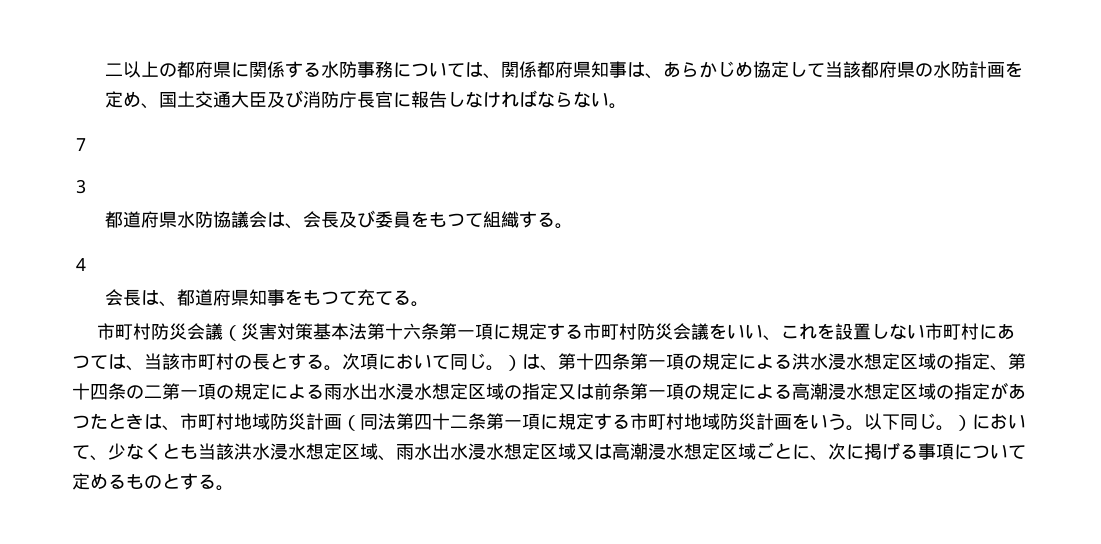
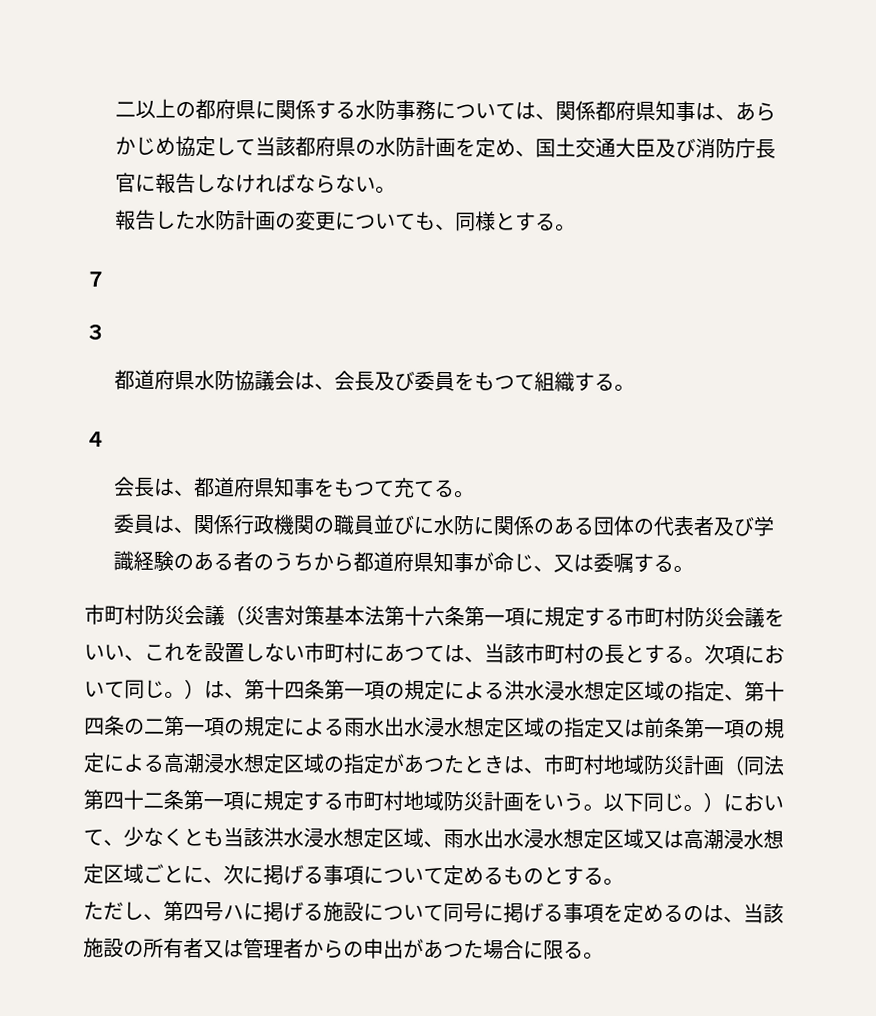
+ 報告した水防計画の変更についても、同様とする。
+ 委員は、関係行政機関の職員並びに水防に関係のある団体の代表者及び学識経験のある者のうちから都道府県知事が命じ、又は委嘱する。
+ ただし、第四号ハに掲げる施設について同号に掲げる事項を定めるのは、当該施設の所有者又は管理者からの申出があつた場合に限る。

